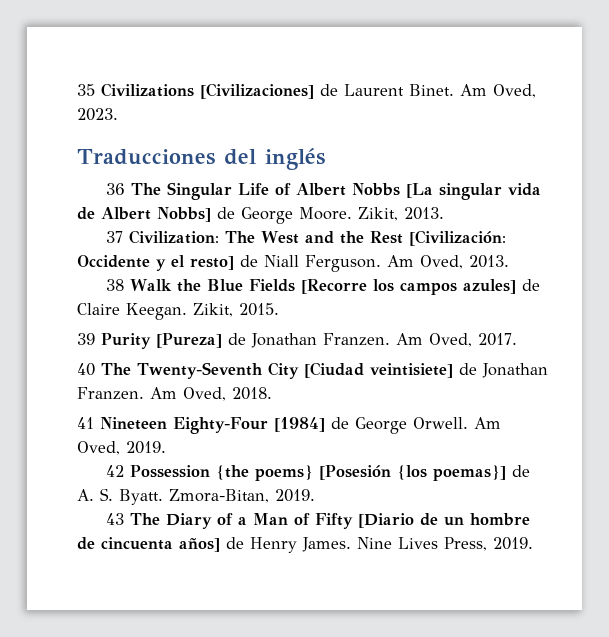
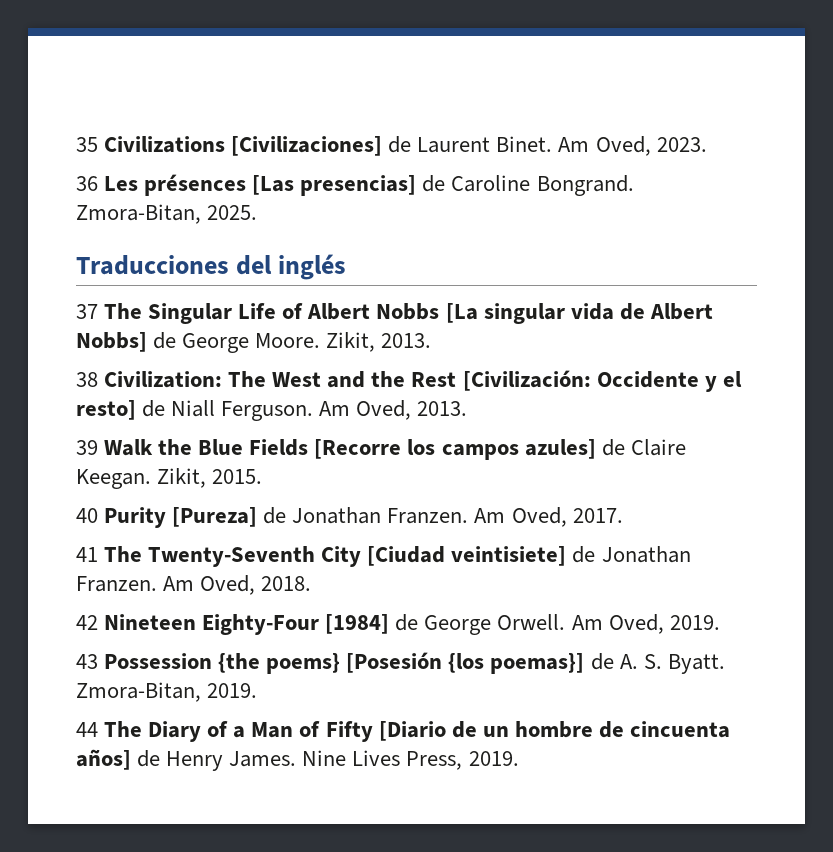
+ 36 Les présences [Las presencias] de Caroline Bongrand. Zmora-Bitan, 2025.
- 36 The Singular Life of Albert Nobbs [La singular vida de Albert Nobbs] de George Moore.
+ 37 The Singular Life of Albert Nobbs [La singular vida de Albert Nobbs] de George Moore.
- 37 Civilization: The West and the Rest [Civilización: Occidente y el resto] de Niall Ferguson.
+ 38 Civilization: The West and the Rest [Civilización: Occidente y el resto] de Niall Ferguson.
- 38 Walk the Blue Fields [Recorre los campos azules] de Claire Keegan.
+ 39 Walk the Blue Fields [Recorre los campos azules] de Claire Keegan.
- 39 Purity [Pureza] de Jonathan Franzen.
+ 40 Purity [Pureza] de Jonathan Franzen.
- 40 The Twenty-Seventh City [Ciudad veintisiete] de Jonathan Franzen.
+ 41 The Twenty-Seventh City [Ciudad veintisiete] de Jonathan Franzen.
- 41 Nineteen Eighty-Four [1984] de George Orwell.
+ 42 Nineteen Eighty-Four [1984] de George Orwell.
- 42 Possession {the poems} [Posesión {los poemas}] de A. S. Byatt.
+ 43 Possession {the poems} [Posesión {los poemas}] de A. S. Byatt.
- 43 The Diary of a Man of Fifty [Diario de un hombre de cincuenta años] de Henry James.
+ 44 The Diary of a Man of Fifty [Diario de un hombre de cincuenta años] de Henry James.

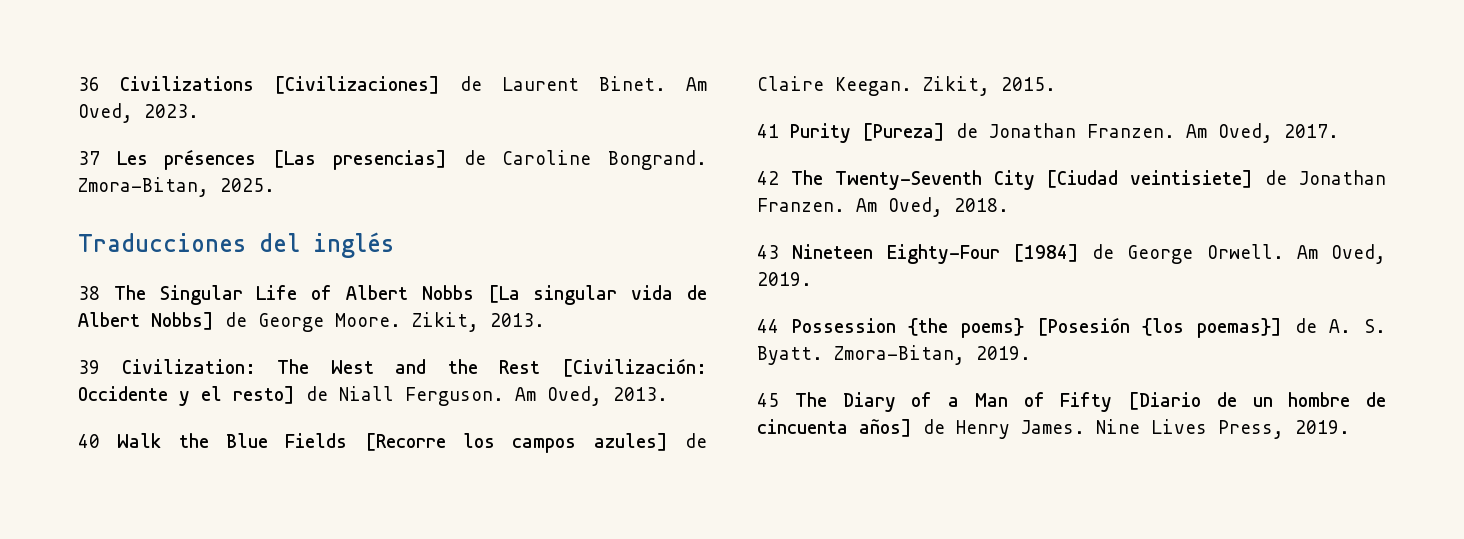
- 35 Civilizations [Civilizaciones] de Laurent Binet.
+ 36 Civilizations [Civilizaciones] de Laurent Binet.
- 36 Les présences [Las presencias] de Caroline Bongrand.
+ 37 Les présences [Las presencias] de Caroline Bongrand.
- 37 The Singular Life of Albert Nobbs [La singular vida de Albert Nobbs] de George Moore.
+ 38 The Singular Life of Albert Nobbs [La singular vida de Albert Nobbs] de George Moore.
- 38 Civilization: The West and the Rest [Civilización: Occidente y el resto] de Niall Ferguson.
+ 39 Civilization: The West and the Rest [Civilización: Occidente y el resto] de Niall Ferguson.
- 39 Walk the Blue Fields [Recorre los campos azules] de Claire Keegan.
+ 40 Walk the Blue Fields [Recorre los campos azules] de Claire Keegan.
- 40 Purity [Pureza] de Jonathan Franzen.
+ 41 Purity [Pureza] de Jonathan Franzen.
- 41 The Twenty-Seventh City [Ciudad veintisiete] de Jonathan Franzen.
+ 42 The Twenty-Seventh City [Ciudad veintisiete] de Jonathan Franzen.
- 42 Nineteen Eighty-Four [1984] de George Orwell.
+ 43 Nineteen Eighty-Four [1984] de George Orwell.
- 43 Possession {the poems} [Posesión {los poemas}] de A. S. Byatt.
+ 44 Possession {the poems} [Posesión {los poemas}] de A. S. Byatt.
- 44 The Diary of a Man of Fifty [Diario de un hombre de cincuenta años] de Henry James.
+ 45 The Diary of a Man of Fifty [Diario de un hombre de cincuenta años] de Henry James.

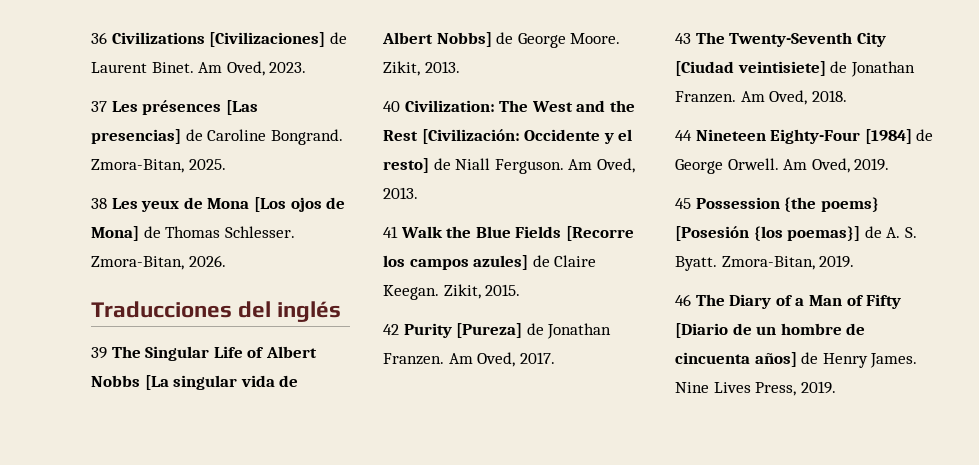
+ 38 Les yeux de Mona [Los ojos de Mona] de Thomas Schlesser. Zmora-Bitan, 2026.
- 38 The Singular Life of Albert Nobbs [La singular vida de Albert Nobbs] de George Moore.
+ 39 The Singular Life of Albert Nobbs [La singular vida de Albert Nobbs] de George Moore.
- 39 Civilization: The West and the Rest [Civilización: Occidente y el resto] de Niall Ferguson.
+ 40 Civilization: The West and the Rest [Civilización: Occidente y el resto] de Niall Ferguson.
- 40 Walk the Blue Fields [Recorre los campos azules] de Claire Keegan.
+ 41 Walk the Blue Fields [Recorre los campos azules] de Claire Keegan.
- 41 Purity [Pureza] de Jonathan Franzen.
+ 42 Purity [Pureza] de Jonathan Franzen.
- 42 The Twenty-Seventh City [Ciudad veintisiete] de Jonathan Franzen.
+ 43 The Twenty-Seventh City [Ciudad veintisiete] de Jonathan Franzen.
- 43 Nineteen Eighty-Four [1984] de George Orwell.
+ 44 Nineteen Eighty-Four [1984] de George Orwell.
- 44 Possession {the poems} [Posesión {los poemas}] de A. S. Byatt.
+ 45 Possession {the poems} [Posesión {los poemas}] de A. S. Byatt.
- 45 The Diary of a Man of Fifty [Diario de un hombre de cincuenta años] de Henry James.
+ 46 The Diary of a Man of Fifty [Diario de un hombre de cincuenta años] de Henry James.

